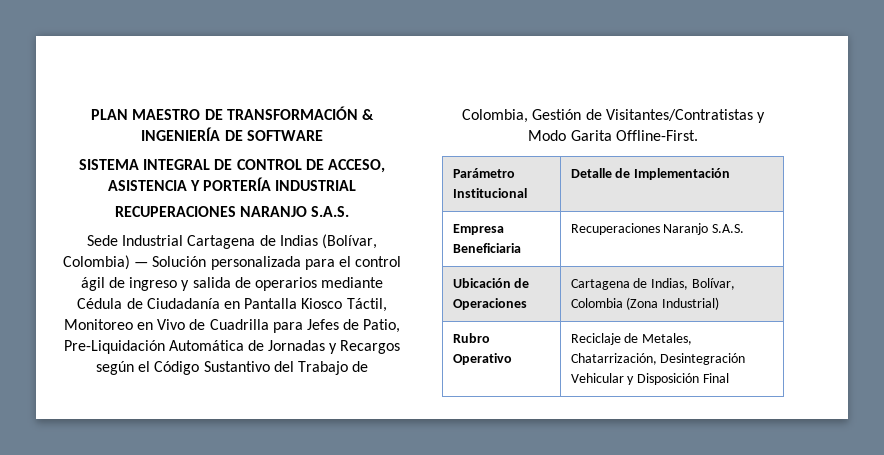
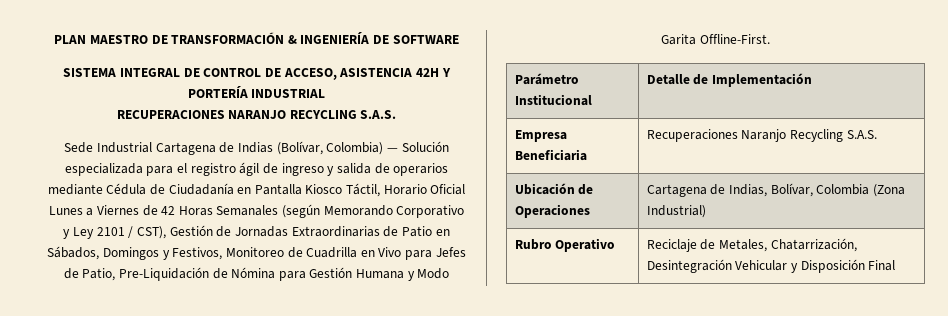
- SISTEMA INTEGRAL DE CONTROL DE ACCESO, ASISTENCIA Y PORTERÍA INDUSTRIAL
+ SISTEMA INTEGRAL DE CONTROL DE ACCESO, ASISTENCIA 42H Y PORTERÍA INDUSTRIAL
- RECUPERACIONES NARANJO S.A.S.
+ RECUPERACIONES NARANJO RECYCLING S.A.S.
- Sede Industrial Cartagena de Indias (Bolívar, Colombia) — Solución personalizada para el control ágil de ingreso y salida de operarios mediante Cédula de Ciudadanía en Pantalla Kiosco Táctil, Monitoreo en Vivo de Cuadrilla para Jefes de Patio, Pre-Liquidación Automática de Jornadas y Recargos según el Código Sustantivo del Trabajo de Colombia, Gestión de Visitantes/Contratistas y Modo Garita Offline-First.
+ Sede Industrial Cartagena de Indias (Bolívar, Colombia) — Solución especializada para el registro ágil de ingreso y salida de operarios mediante Cédula de Ciudadanía en Pantalla Kiosco Táctil, Horario Oficial Lunes a Viernes de 42 Horas Semanales (según Memorando Corporativo y Ley 2101 / CST), Gestión de Jornadas Extraordinarias de Patio en Sábados, Domingos y Festivos, Monitoreo de Cuadrilla en Vivo para Jefes de Patio, Pre-Liquidación de Nómina para Gestión Humana y Modo Garita Offline-First.
- Empresa Beneficiaria | Recuperaciones Naranjo S.A.S.
+ Empresa Beneficiaria | Recuperaciones Naranjo Recycling S.A.S.

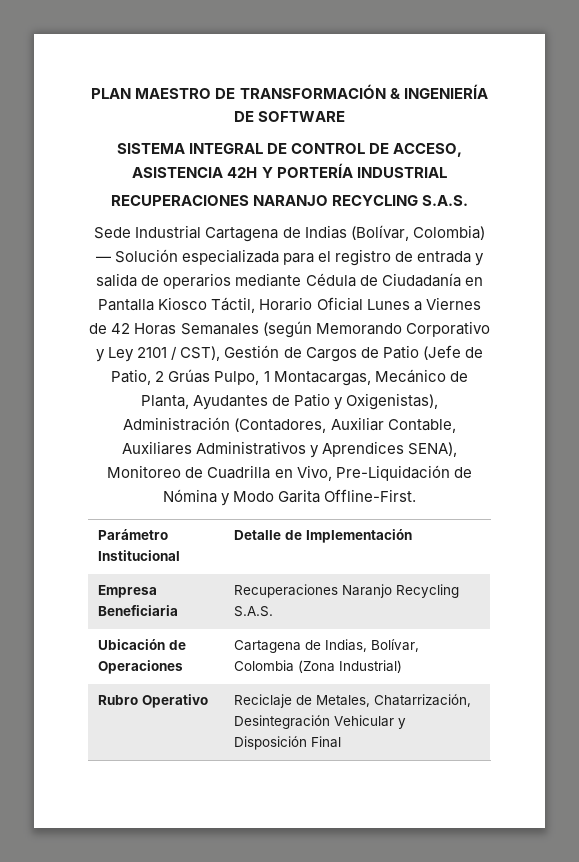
- Sede Industrial Cartagena de Indias (Bolívar, Colombia) — Solución especializada para el registro ágil de ingreso y salida de operarios mediante Cédula de Ciudadanía en Pantalla Kiosco Táctil, Horario Oficial Lunes a Viernes de 42 Horas Semanales (según Memorando Corporativo y Ley 2101 / CST), Gestión de Jornadas Extraordinarias de Patio en Sábados, Domingos y Festivos, Monitoreo de Cuadrilla en Vivo para Jefes de Patio, Pre-Liquidación de Nómina para Gestión Humana y Modo Garita Offline-First.
+ Sede Industrial Cartagena de Indias (Bolívar, Colombia) — Solución especializada para el registro de entrada y salida de operarios mediante Cédula de Ciudadanía en Pantalla Kiosco Táctil, Horario Oficial Lunes a Viernes de 42 Horas Semanales (según Memorando Corporativo y Ley 2101 / CST), Gestión de Cargos de Patio (Jefe de Patio, 2 Grúas Pulpo, 1 Montacargas, Mecánico de Planta, Ayudantes de Patio y Oxigenistas), Administración (Contadores, Auxiliar Contable, Auxiliares Administrativos y Aprendices SENA), Monitoreo de Cuadrilla en Vivo, Pre-Liquidación de Nómina y Modo Garita Offline-First.

